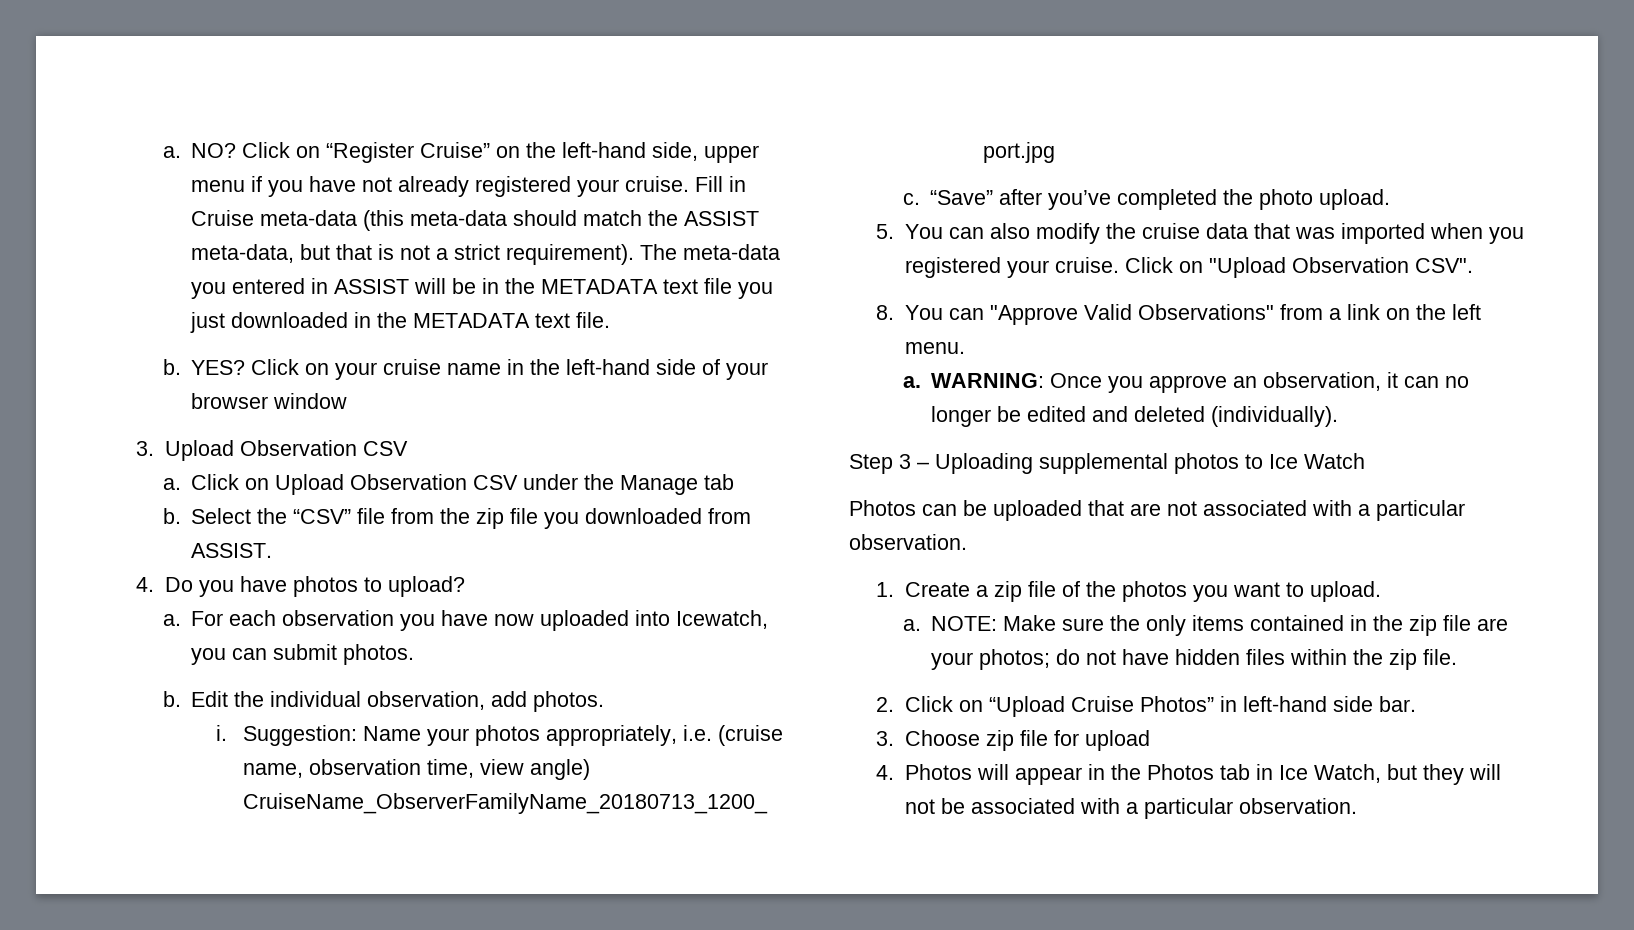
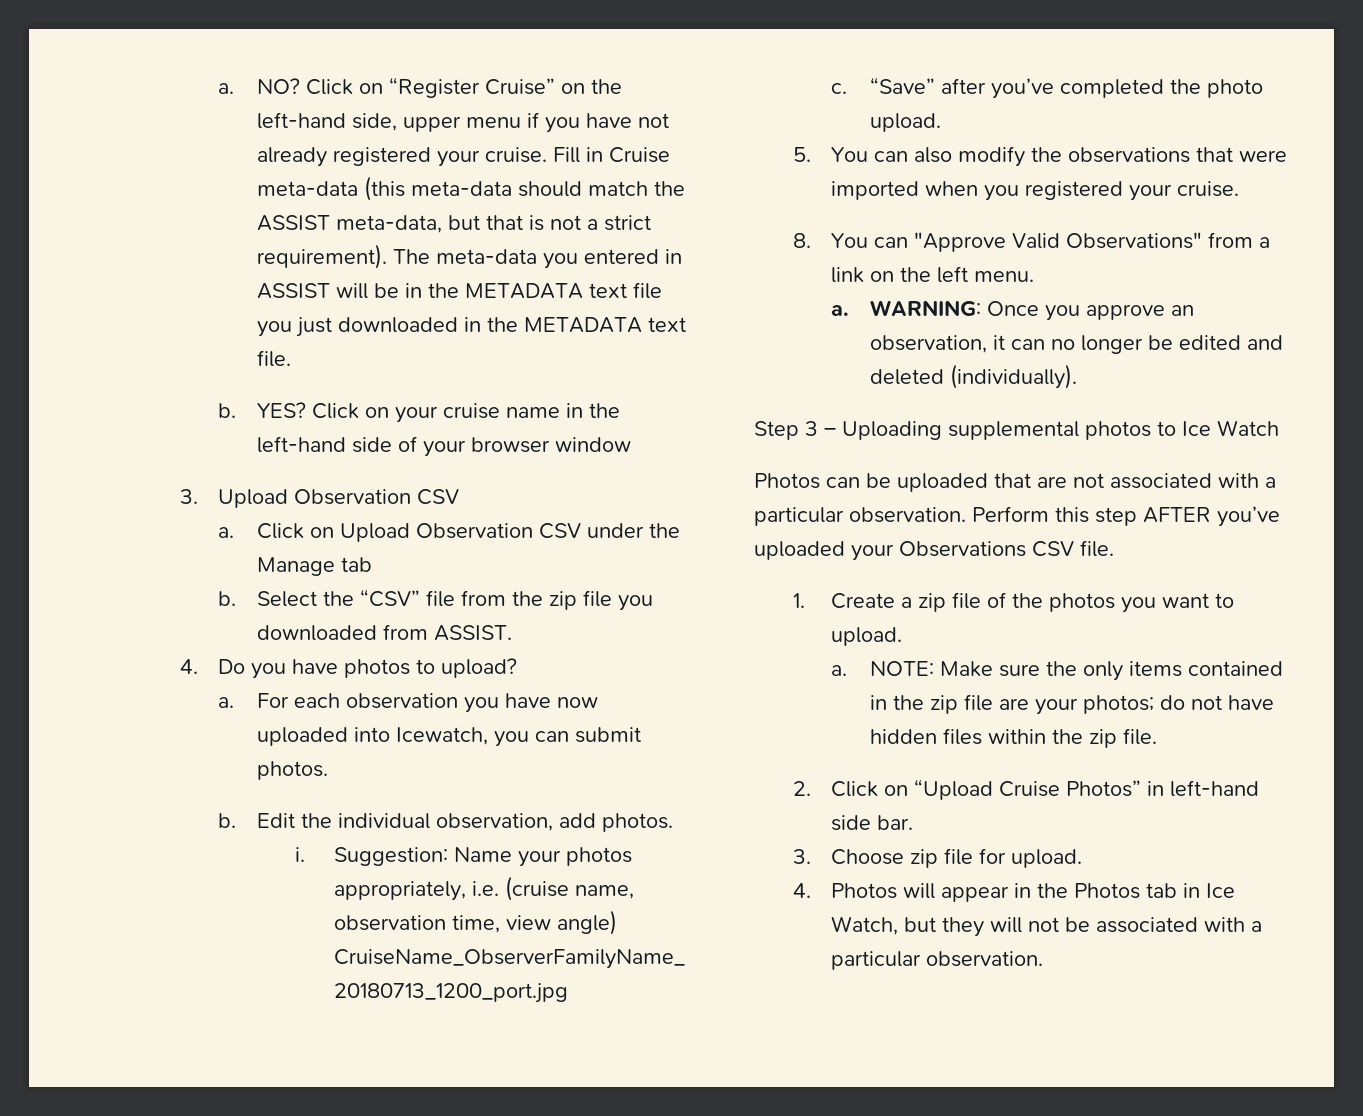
- 5. You can also modify the cruise data that was imported when you registered your cruise. Click on "Upload Observation CSV".
+ 5. You can also modify the observations that were imported when you registered your cruise.
+ Perform this step AFTER you’ve uploaded your Observations CSV file.
- 3. Choose zip file for upload
+ 3. Choose zip file for upload.

